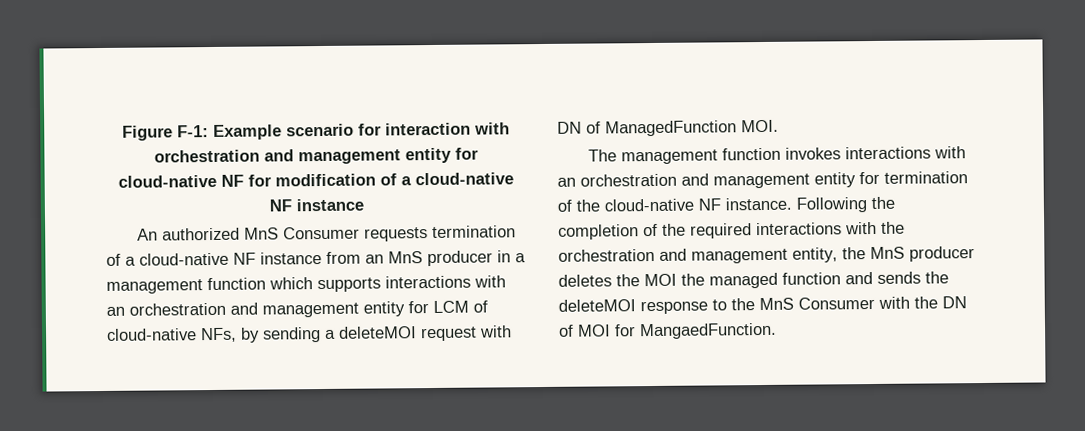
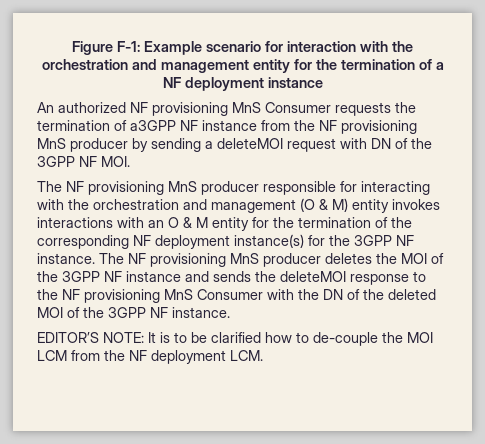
- Figure F-1: Example scenario for interaction with orchestration and management entity for cloud-native NF for modification of a cloud-native NF instance
+ Figure F-1: Example scenario for interaction with the orchestration and management entity for the termination of a NF deployment instance
- An authorized MnS Consumer requests termination of a cloud-native NF instance from an MnS producer in a management function which supports interactions with an orchestration and management entity for LCM of cloud-native NFs, by sending a deleteMOI request with DN of ManagedFunction MOI.
+ An authorized NF provisioning MnS Consumer requests the termination of a3GPP NF instance from the NF provisioning MnS producer by sending a deleteMOI request with DN of the 3GPP NF MOI.
- The management function invokes interactions with an orchestration and management entity for termination of the cloud-native NF instance. Following the completion of the required interactions with the orchestration and management entity, the MnS producer deletes the MOI the managed function and sends the deleteMOI response to the MnS Consumer with the DN of MOI for MangaedFunction.
+ The NF provisioning MnS producer responsible for interacting with the orchestration and management (O & M) entity invokes interactions with an O & M entity for the termination of the corresponding NF deployment instance(s) for the 3GPP NF instance. The NF provisioning MnS producer deletes the MOI of the 3GPP NF instance and sends the deleteMOI response to the NF provisioning MnS Consumer with the DN of the deleted MOI of the 3GPP NF instance.
+ EDITOR’S NOTE: It is to be clarified how to de-couple the MOI LCM from the NF deployment LCM.

